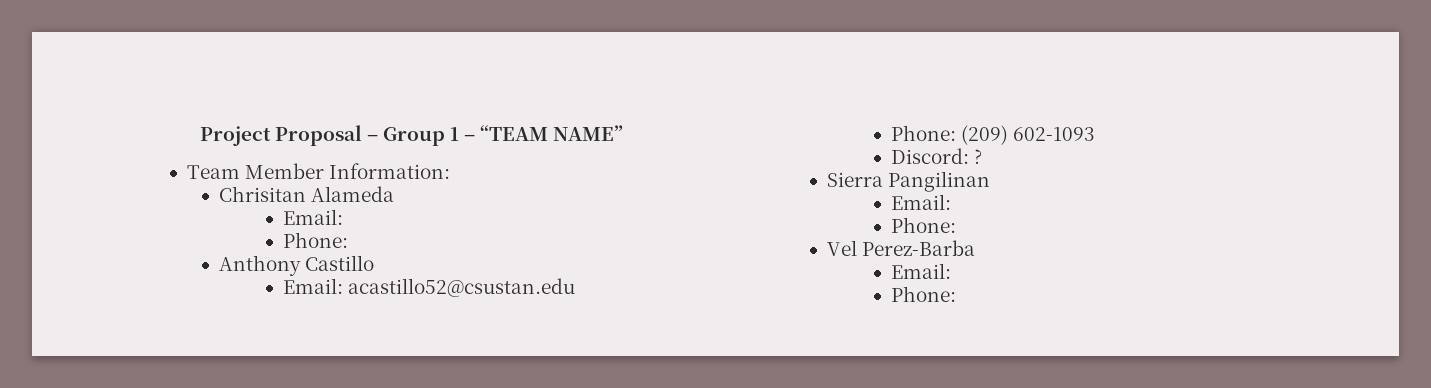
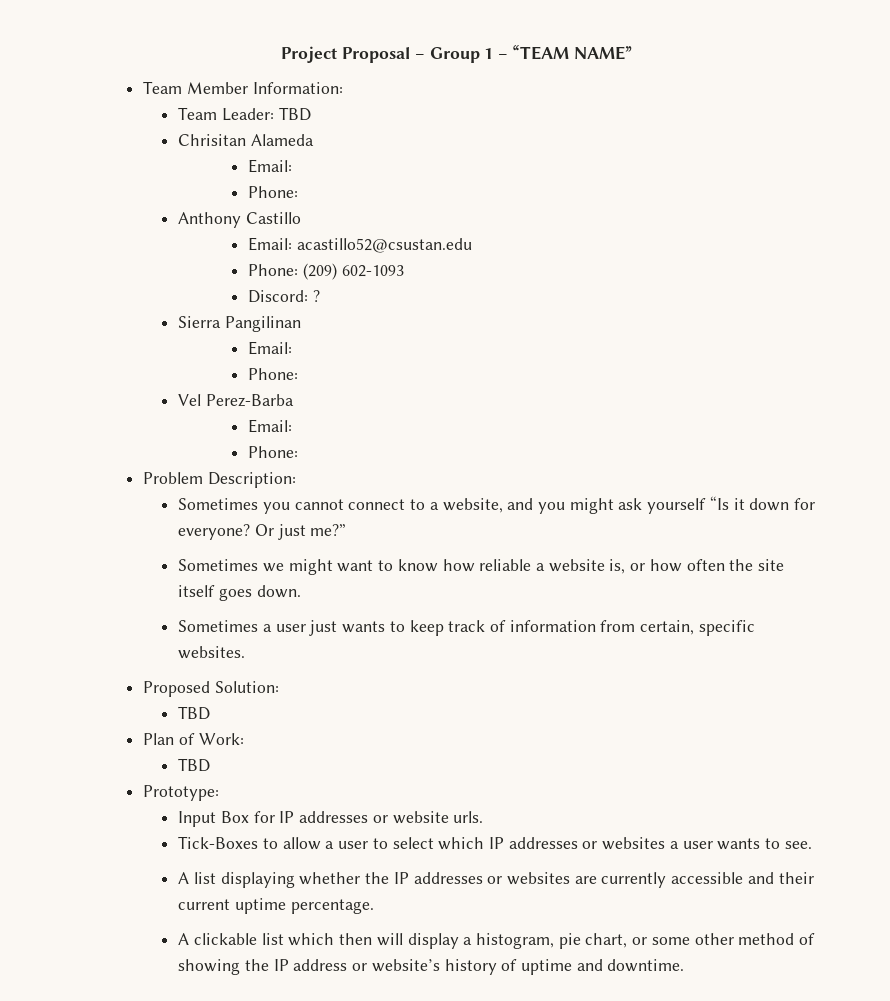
+ Team Leader: TBD
+ Problem Description:
+ Sometimes you cannot connect to a website, and you might ask yourself “Is it down for everyone? Or just me?”
+ Sometimes we might want to know how reliable a website is, or how often the site itself goes down.
+ Sometimes a user just wants to keep track of information from certain, specific websites.
+ Proposed Solution:
+ TBD
+ Plan of Work:
+ TBD
+ Prototype:
+ Input Box for IP addresses or website urls.
+ Tick-Boxes to allow a user to select which IP addresses or websites a user wants to see.
+ A list displaying whether the IP addresses or websites are currently accessible and their current uptime percentage.
+ A clickable list which then will display a histogram, pie chart, or some other method of showing the IP address or website’s history of uptime and downtime.

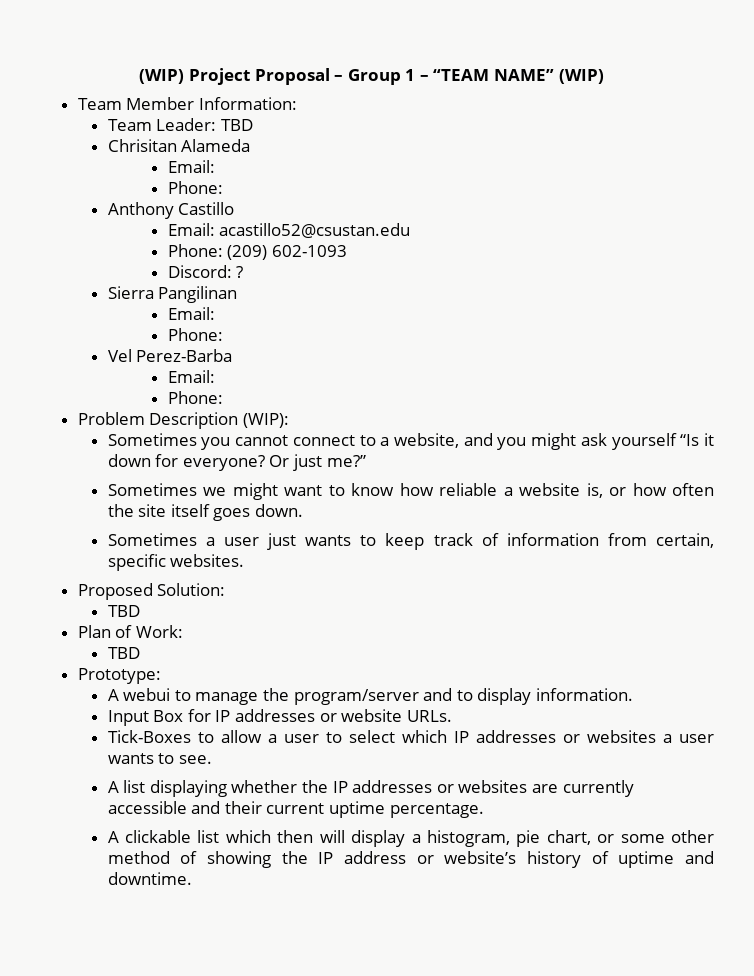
- Project Proposal – Group 1 – “TEAM NAME”
+ (WIP) Project Proposal – Group 1 – “TEAM NAME” (WIP)
- Problem Description:
+ Problem Description (WIP):
+ A webui to manage the program/server and to display information.
- Input Box for IP addresses or website urls.
+ Input Box for IP addresses or website URLs.

